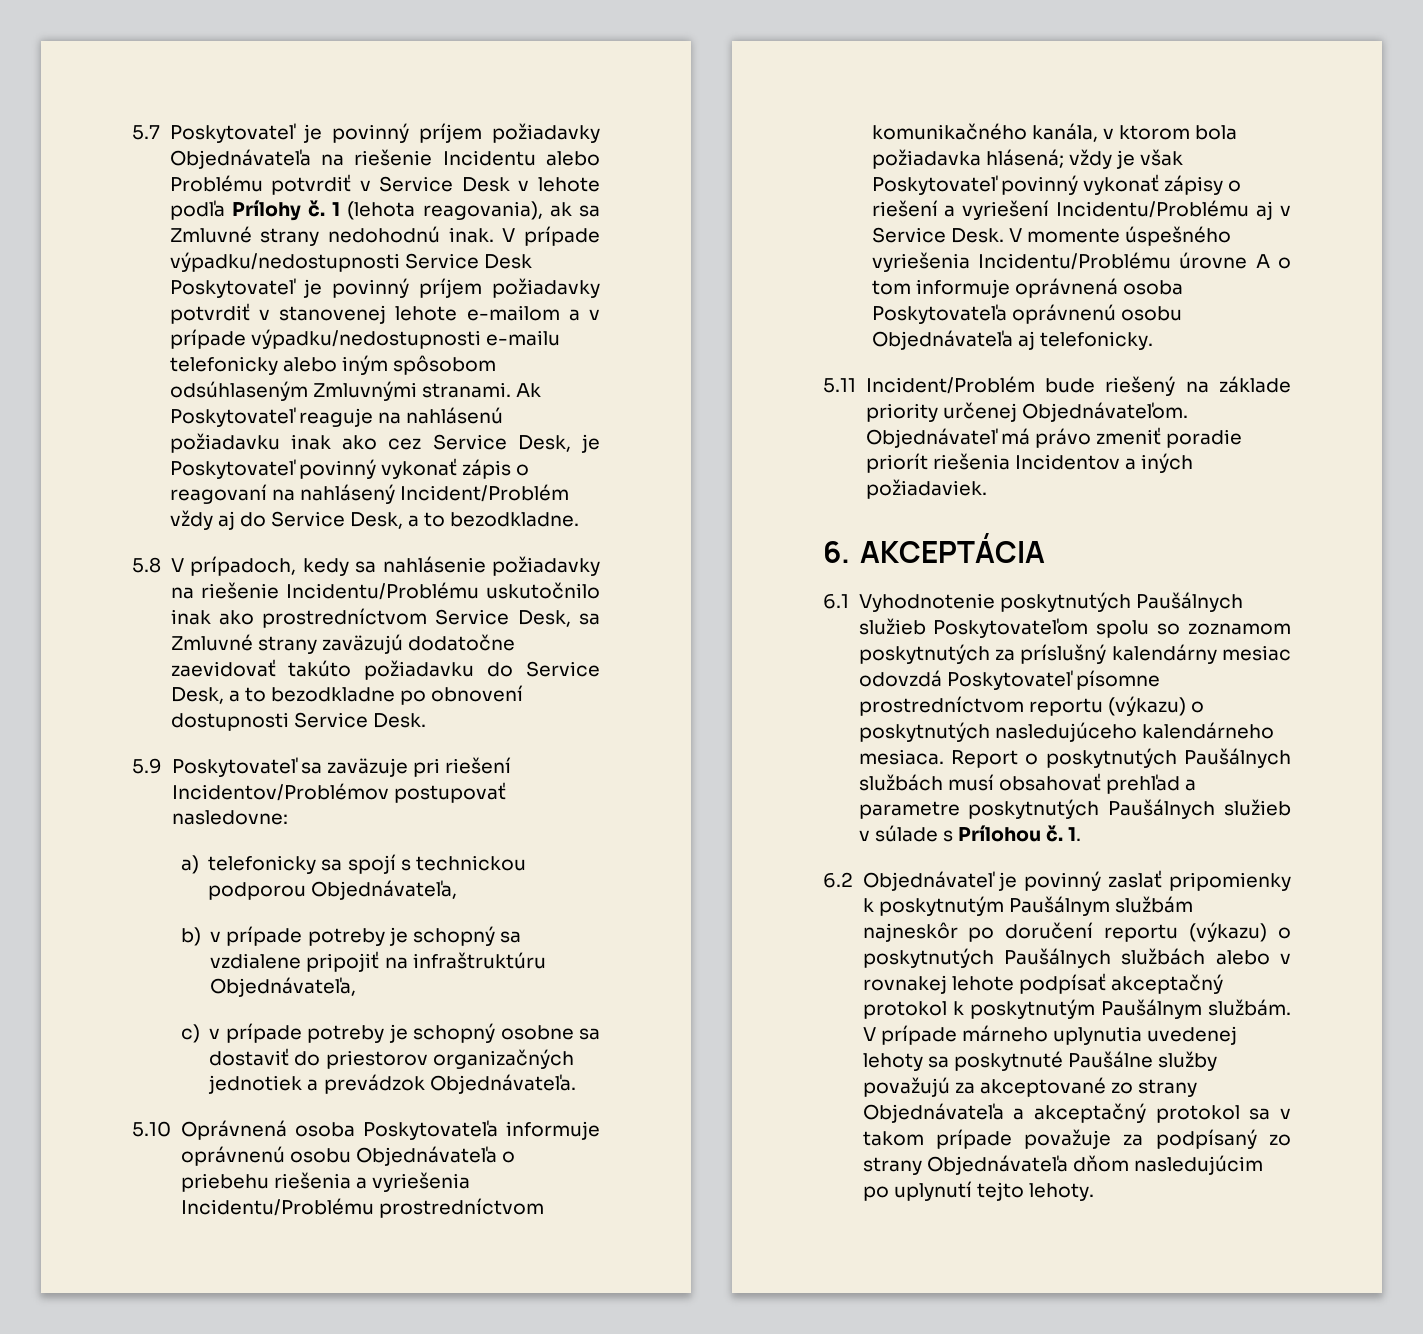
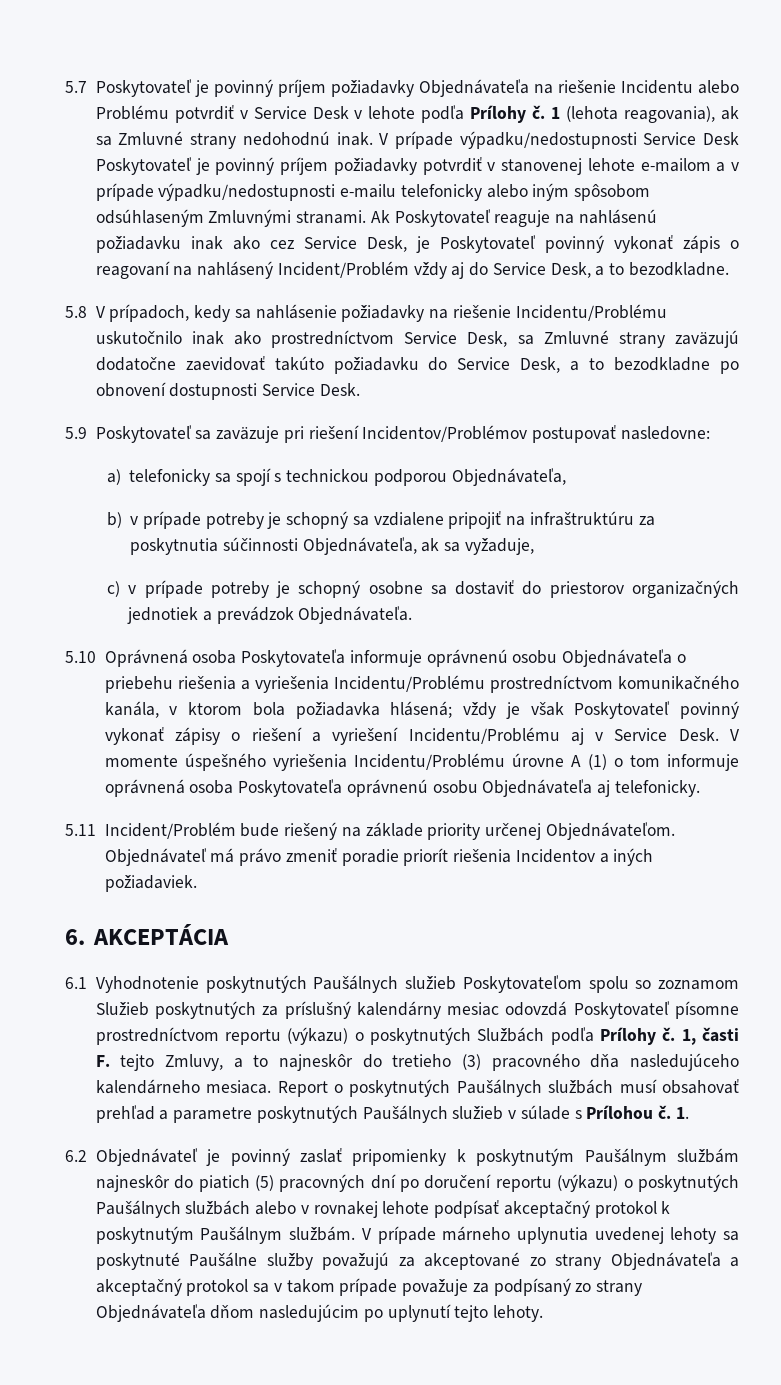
- b) v prípade potreby je schopný sa vzdialene pripojiť na infraštruktúru Objednávateľa,
+ b) v prípade potreby je schopný sa vzdialene pripojiť na infraštruktúru za poskytnutia súčinnosti Objednávateľa, ak sa vyžaduje,
- V momente úspešného vyriešenia Incidentu/Problému úrovne A o tom informuje oprávnená osoba Poskytovateľa oprávnenú osobu Objednávateľa aj telefonicky.
+ V momente úspešného vyriešenia Incidentu/Problému úrovne A (1) o tom informuje oprávnená osoba Poskytovateľa oprávnenú osobu Objednávateľa aj telefonicky.
- 6.1 Vyhodnotenie poskytnutých Paušálnych služieb Poskytovateľom spolu so zoznamom poskytnutých za príslušný kalendárny mesiac odovzdá Poskytovateľ písomne prostredníctvom reportu (výkazu) o poskytnutých nasledujúceho kalendárneho mesiaca.
+ 6.1 Vyhodnotenie poskytnutých Paušálnych služieb Poskytovateľom spolu so zoznamom Služieb poskytnutých za príslušný kalendárny mesiac odovzdá Poskytovateľ písomne prostredníctvom reportu (výkazu) o poskytnutých Službách podľa Prílohy č. 1, časti F. tejto Zmluvy, a to najneskôr do tretieho (3) pracovného dňa nasledujúceho kalendárneho mesiaca.
- 6.2 Objednávateľ je povinný zaslať pripomienky k poskytnutým Paušálnym službám najneskôr po doručení reportu (výkazu) o poskytnutých Paušálnych službách alebo v rovnakej lehote podpísať akceptačný protokol k poskytnutým Paušálnym službám.
+ 6.2 Objednávateľ je povinný zaslať pripomienky k poskytnutým Paušálnym službám najneskôr do piatich (5) pracovných dní po doručení reportu (výkazu) o poskytnutých Paušálnych službách alebo v rovnakej lehote podpísať akceptačný protokol k poskytnutým Paušálnym službám.

